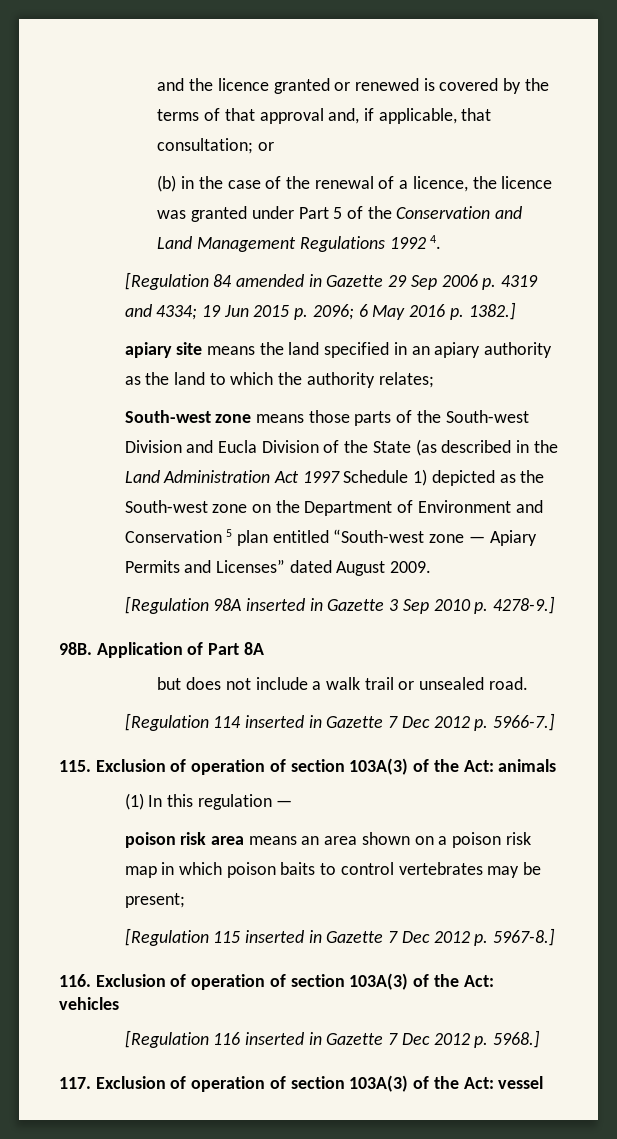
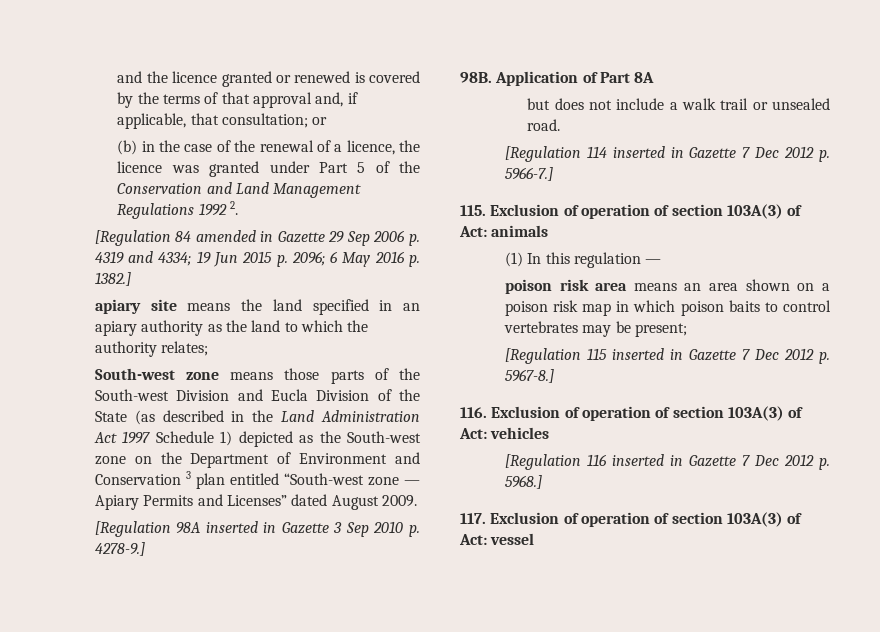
- (b) in the case of the renewal of a licence, the licence was granted under Part 5 of the Conservation and Land Management Regulations 1992 4.
+ (b) in the case of the renewal of a licence, the licence was granted under Part 5 of the Conservation and Land Management Regulations 1992 2.
- South-west zone means those parts of the South-west Division and Eucla Division of the State (as described in the Land Administration Act 1997 Schedule 1) depicted as the South-west zone on the Department of Environment and Conservation 5 plan entitled “South-west zone — Apiary Permits and Licenses” dated August 2009.
+ South-west zone means those parts of the South-west Division and Eucla Division of the State (as described in the Land Administration Act 1997 Schedule 1) depicted as the South-west zone on the Department of Environment and Conservation 3 plan entitled “South-west zone — Apiary Permits and Licenses” dated August 2009.
- 115. Exclusion of operation of section 103A(3) of the Act: animals
+ 115. Exclusion of operation of section 103A(3) of Act: animals
- 116. Exclusion of operation of section 103A(3) of the Act: vehicles
+ 116. Exclusion of operation of section 103A(3) of Act: vehicles
- 117. Exclusion of operation of section 103A(3) of the Act: vessel
+ 117. Exclusion of operation of section 103A(3) of Act: vessel

